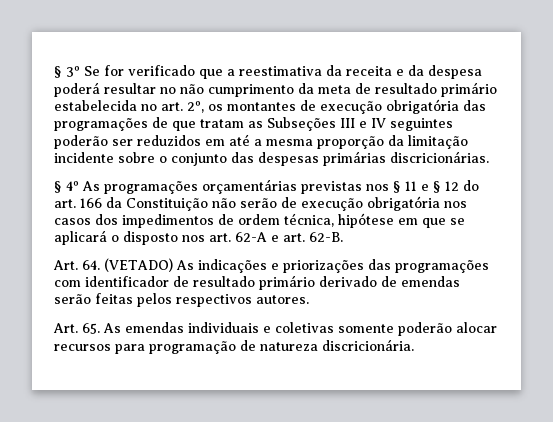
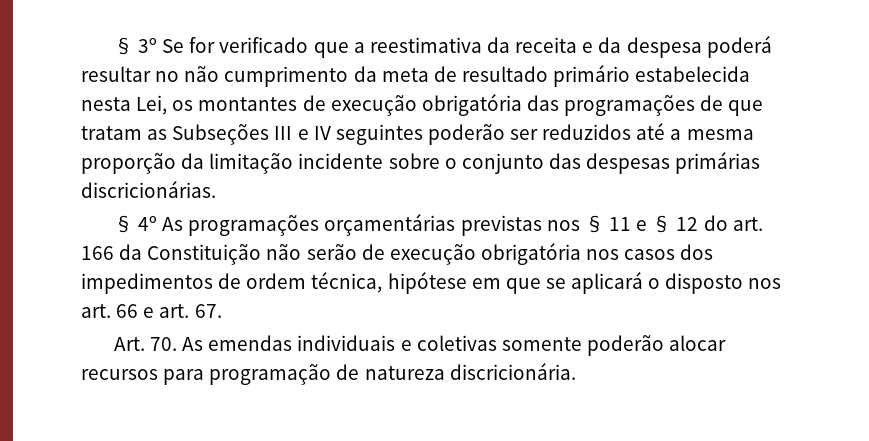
- § 3º Se for verificado que a reestimativa da receita e da despesa poderá resultar no não cumprimento da meta de resultado primário estabelecida no art. 2º, os montantes de execução obrigatória das programações de que tratam as Subseções III e IV seguintes poderão ser reduzidos em até a mesma proporção da limitação incidente sobre o conjunto das despesas primárias discricionárias.
+ § 3º Se for verificado que a reestimativa da receita e da despesa poderá resultar no não cumprimento da meta de resultado primário estabelecida nesta Lei, os montantes de execução obrigatória das programações de que tratam as Subseções III e IV seguintes poderão ser reduzidos até a mesma proporção da limitação incidente sobre o conjunto das despesas primárias discricionárias.
- § 4º As programações orçamentárias previstas nos § 11 e § 12 do art. 166 da Constituição não serão de execução obrigatória nos casos dos impedimentos de ordem técnica, hipótese em que se aplicará o disposto nos art. 62-A e art. 62-B.
- Art. 64. (VETADO) As indicações e priorizações das programações com identificador de resultado primário derivado de emendas serão feitas pelos respectivos autores.
- Art. 65. As emendas individuais e coletivas somente poderão alocar recursos para programação de natureza discricionária.
+ § 4º As programações orçamentárias previstas nos § 11 e § 12 do art. 166 da Constituição não serão de execução obrigatória nos casos dos impedimentos de ordem técnica, hipótese em que se aplicará o disposto nos art. 66 e art. 67.
+ Art. 70. As emendas individuais e coletivas somente poderão alocar recursos para programação de natureza discricionária.

